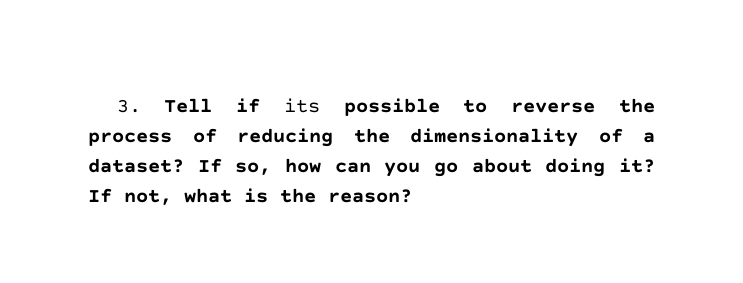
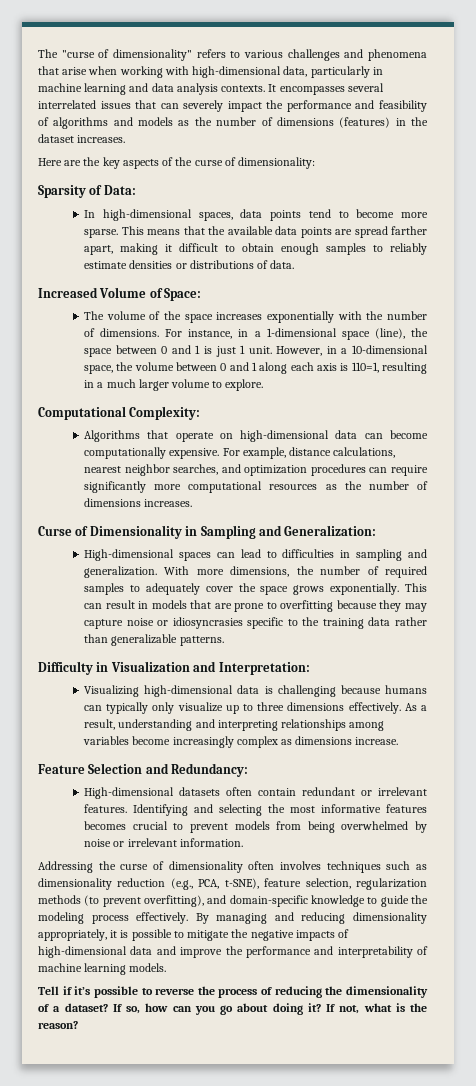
- 3. Tell if its possible to reverse the process of reducing the dimensionality of a dataset?
+ The "curse of dimensionality" refers to various challenges and phenomena that arise when working with high-dimensional data, particularly in machine learning and data analysis contexts. It encompasses several interrelated issues that can severely impact the performance and feasibility of algorithms and models as the number of dimensions (features) in the dataset increases.
+ Here are the key aspects of the curse of dimensionality:
+ Sparsity of Data:
+ In high-dimensional spaces, data points tend to become more sparse. This means that the available data points are spread farther apart, making it difficult to obtain enough samples to reliably estimate densities or distributions of data.
+ Increased Volume of Space:
+ The volume of the space increases exponentially with the number of dimensions. For instance, in a 1-dimensional space (line), the space between 0 and 1 is just 1 unit. However, in a 10-dimensional space, the volume between 0 and 1 along each axis is 110=1, resulting in a much larger volume to explore.
+ Computational Complexity:
+ Algorithms that operate on high-dimensional data can become computationally expensive. For example, distance calculations, nearest neighbor searches, and optimization procedures can require significantly more computational resources as the number of dimensions increases.
+ Curse of Dimensionality in Sampling and Generalization:
+ High-dimensional spaces can lead to difficulties in sampling and generalization. With more dimensions, the number of required samples to adequately cover the space grows exponentially. This can result in models that are prone to overfitting because they may capture noise or idiosyncrasies specific to the training data rather than generalizable patterns.
+ Difficulty in Visualization and Interpretation:
+ Visualizing high-dimensional data is challenging because humans can typically only visualize up to three dimensions effectively. As a result, understanding and interpreting relationships among variables become increasingly complex as dimensions increase.
+ Feature Selection and Redundancy:
+ High-dimensional datasets often contain redundant or irrelevant features. Identifying and selecting the most informative features becomes crucial to prevent models from being overwhelmed by noise or irrelevant information.
+ Addressing the curse of dimensionality often involves techniques such as dimensionality reduction (e.g., PCA, t-SNE), feature selection, regularization methods (to prevent overfitting), and domain-specific knowledge to guide the modeling process effectively. By managing and reducing dimensionality appropriately, it is possible to mitigate the negative impacts of high-dimensional data and improve the performance and interpretability of machine learning models.
+ Tell if it’s possible to reverse the process of reducing the dimensionality of a dataset?

